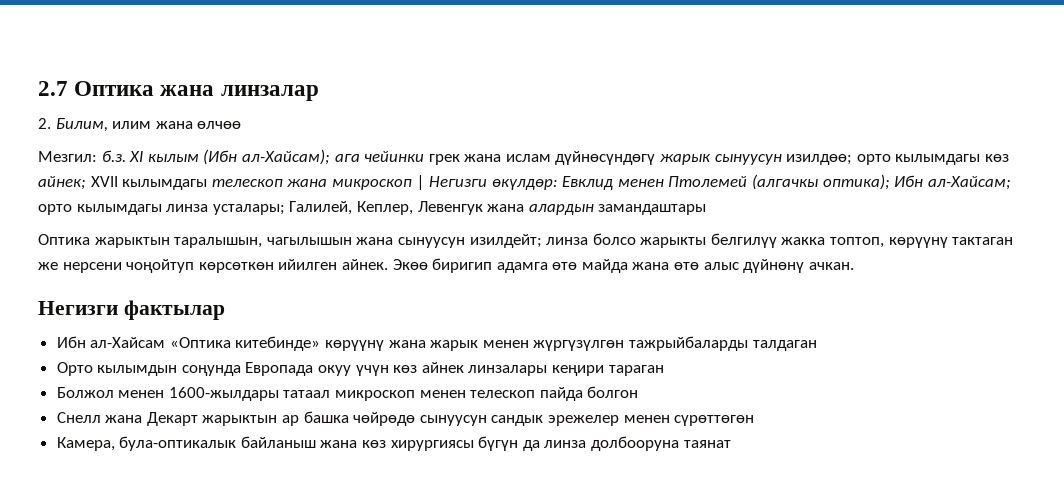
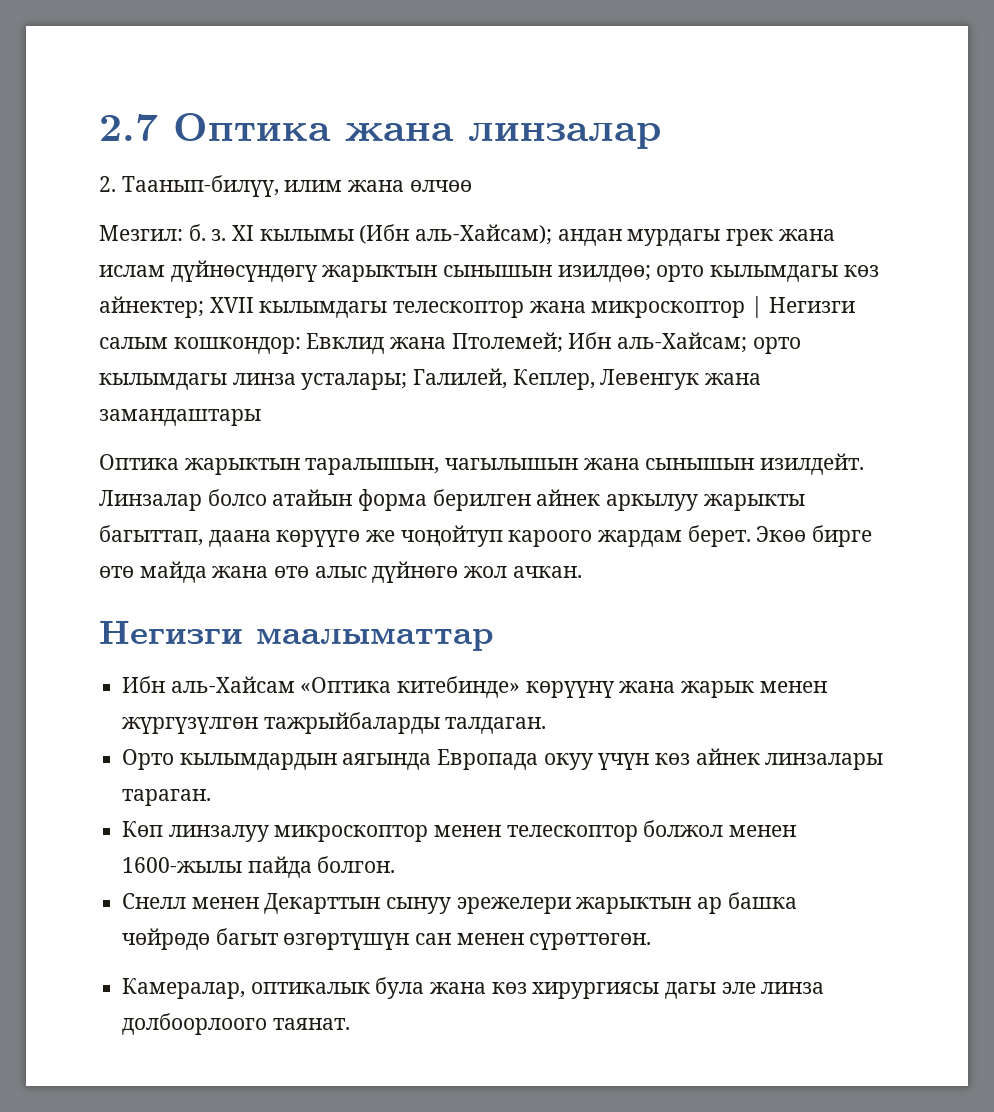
- 2. Билим, илим жана өлчөө
+ 2. Таанып-билүү, илим жана өлчөө
- Мезгил: б.з. XI кылым (Ибн ал-Хайсам); ага чейинки грек жана ислам дүйнөсүндөгү жарык сынуусун изилдөө; орто кылымдагы көз айнек; XVII кылымдагы телескоп жана микроскоп | Негизги өкүлдөр: Евклид менен Птолемей (алгачкы оптика); Ибн ал-Хайсам; орто кылымдагы линза усталары; Галилей, Кеплер, Левенгук жана алардын замандаштары
+ Мезгил: б. з. XI кылымы (Ибн аль-Хайсам); андан мурдагы грек жана ислам дүйнөсүндөгү жарыктын сынышын изилдөө; орто кылымдагы көз айнектер; XVII кылымдагы телескоптор жана микроскоптор | Негизги салым кошкондор: Евклид жана Птолемей; Ибн аль-Хайсам; орто кылымдагы линза усталары; Галилей, Кеплер, Левенгук жана замандаштары
- Оптика жарыктын таралышын, чагылышын жана сынуусун изилдейт; линза болсо жарыкты белгилүү жакка топтоп, көрүүнү тактаган же нерсени чоңойтуп көрсөткөн ийилген айнек. Экөө биригип адамга өтө майда жана өтө алыс дүйнөнү ачкан.
+ Оптика жарыктын таралышын, чагылышын жана сынышын изилдейт. Линзалар болсо атайын форма берилген айнек аркылуу жарыкты багыттап, даана көрүүгө же чоңойтуп кароого жардам берет. Экөө бирге өтө майда жана өтө алыс дүйнөгө жол ачкан.
- Негизги фактылар
- Ибн ал-Хайсам «Оптика китебинде» көрүүнү жана жарык менен жүргүзүлгөн тажрыйбаларды талдаган
+ Негизги маалыматтар
+ Ибн аль-Хайсам «Оптика китебинде» көрүүнү жана жарык менен жүргүзүлгөн тажрыйбаларды талдаган.
- Орто кылымдын соңунда Европада окуу үчүн көз айнек линзалары кеңири тараган
- Болжол менен 1600-жылдары татаал микроскоп менен телескоп пайда болгон
- Снелл жана Декарт жарыктын ар башка чөйрөдө сынуусун сандык эрежелер менен сүрөттөгөн
- Камера, була-оптикалык байланыш жана көз хирургиясы бүгүн да линза долбооруна таянат
+ Орто кылымдардын аягында Европада окуу үчүн көз айнек линзалары тараган.
+ Көп линзалуу микроскоптор менен телескоптор болжол менен 1600-жылы пайда болгон.
+ Снелл менен Декарттын сынуу эрежелери жарыктын ар башка чөйрөдө багыт өзгөртүшүн сан менен сүрөттөгөн.
+ Камералар, оптикалык була жана көз хирургиясы дагы эле линза долбоорлоого таянат.

